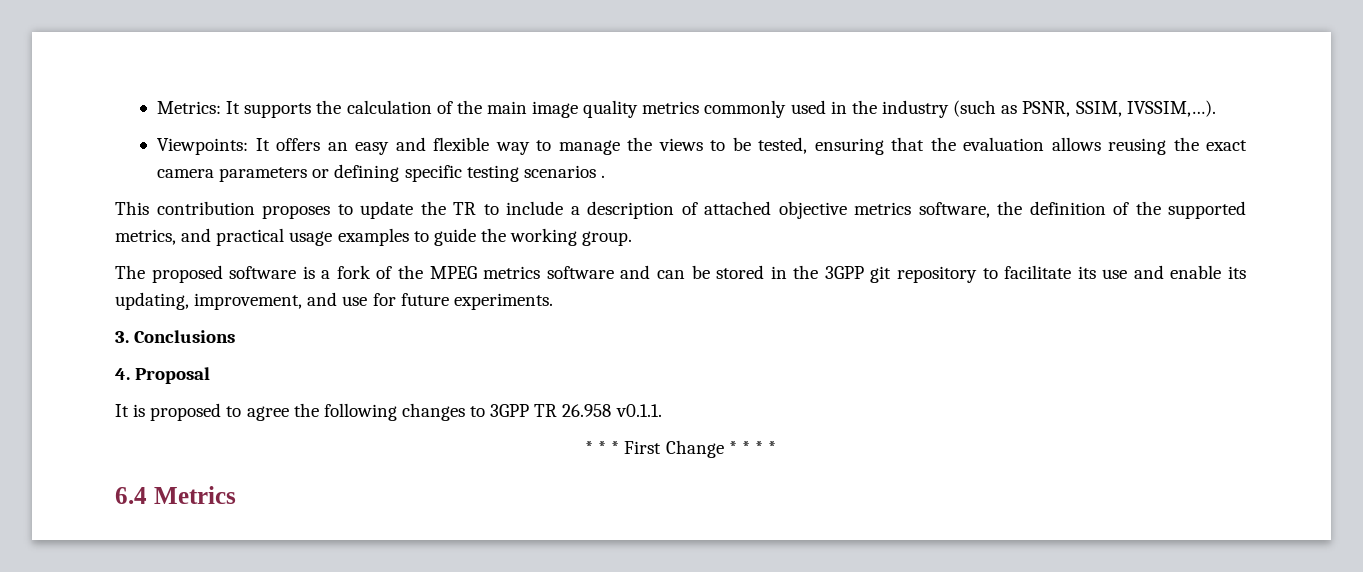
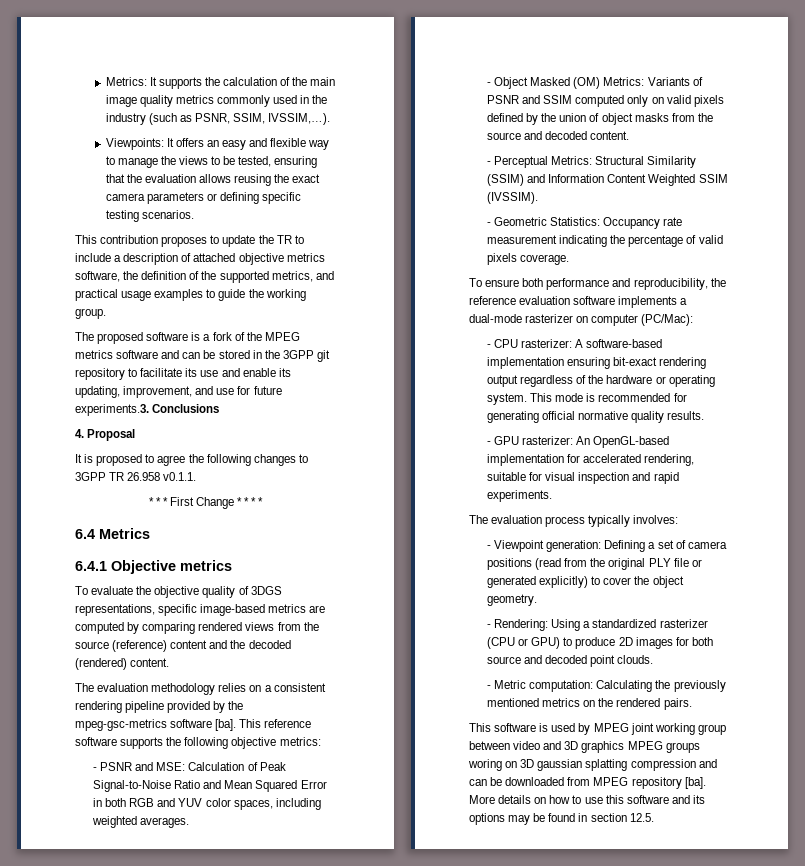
- Viewpoints: It offers an easy and flexible way to manage the views to be tested, ensuring that the evaluation allows reusing the exact camera parameters or defining specific testing scenarios .
+ Viewpoints: It offers an easy and flexible way to manage the views to be tested, ensuring that the evaluation allows reusing the exact camera parameters or defining specific testing scenarios.
- The proposed software is a fork of the MPEG metrics software and can be stored in the 3GPP git repository to facilitate its use and enable its updating, improvement, and use for future experiments.
- 3. Conclusions
+ The proposed software is a fork of the MPEG metrics software and can be stored in the 3GPP git repository to facilitate its use and enable its updating, improvement, and use for future experiments.3. Conclusions
+ 6.4.1 Objective metrics
+ To evaluate the objective quality of 3DGS representations, specific image-based metrics are computed by comparing rendered views from the source (reference) content and the decoded (rendered) content.
+ The evaluation methodology relies on a consistent rendering pipeline provided by the mpeg-gsc-metrics software [ba]. This reference software supports the following objective metrics:
+ - PSNR and MSE: Calculation of Peak Signal-to-Noise Ratio and Mean Squared Error in both RGB and YUV color spaces, including weighted averages.
+ - Object Masked (OM) Metrics: Variants of PSNR and SSIM computed only on valid pixels defined by the union of object masks from the source and decoded content.
+ - Perceptual Metrics: Structural Similarity (SSIM) and Information Content Weighted SSIM (IVSSIM).
+ - Geometric Statistics: Occupancy rate measurement indicating the percentage of valid pixels coverage.
+ To ensure both performance and reproducibility, the reference evaluation software implements a dual-mode rasterizer on computer (PC/Mac):
+ - CPU rasterizer: A software-based implementation ensuring bit-exact rendering output regardless of the hardware or operating system. This mode is recommended for generating official normative quality results.
+ - GPU rasterizer: An OpenGL-based implementation for accelerated rendering, suitable for visual inspection and rapid experiments.
+ The evaluation process typically involves:
+ - Viewpoint generation: Defining a set of camera positions (read from the original PLY file or generated explicitly) to cover the object geometry.
+ - Rendering: Using a standardized rasterizer (CPU or GPU) to produce 2D images for both source and decoded point clouds.
+ - Metric computation: Calculating the previously mentioned metrics on the rendered pairs.
+ This software is used by MPEG joint working group between video and 3D graphics MPEG groups woring on 3D gaussian splatting compression and can be downloaded from MPEG repository [ba]. More details on how to use this software and its options may be found in section 12.5.

